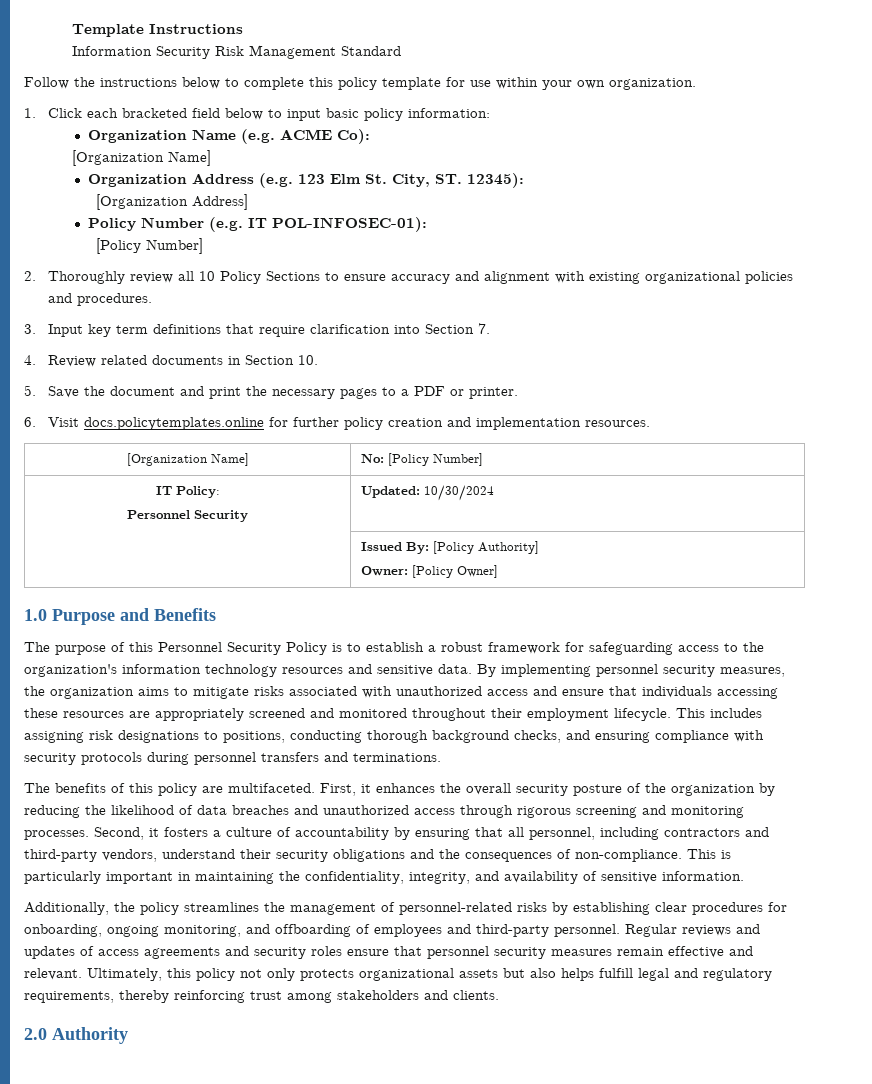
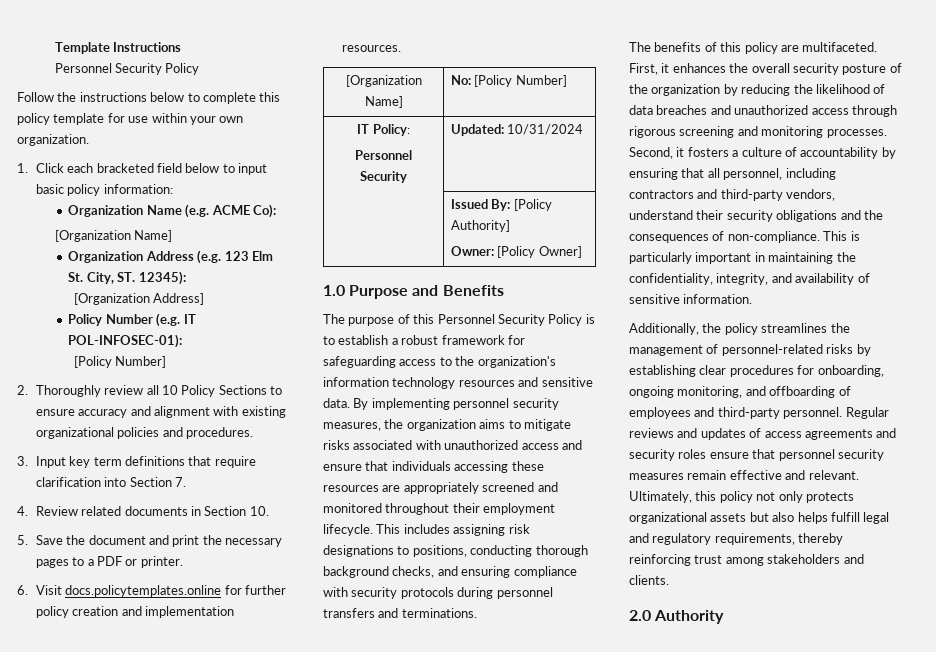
  Template Instructions
- Information Security Risk Management Standard
+ Personnel Security Policy
  IT Policy:
- Personnel Security | Updated: 10/30/2024
+ Personnel Security | Updated: 10/31/2024

